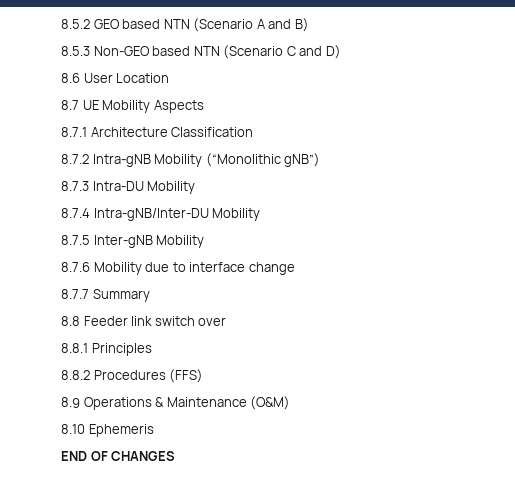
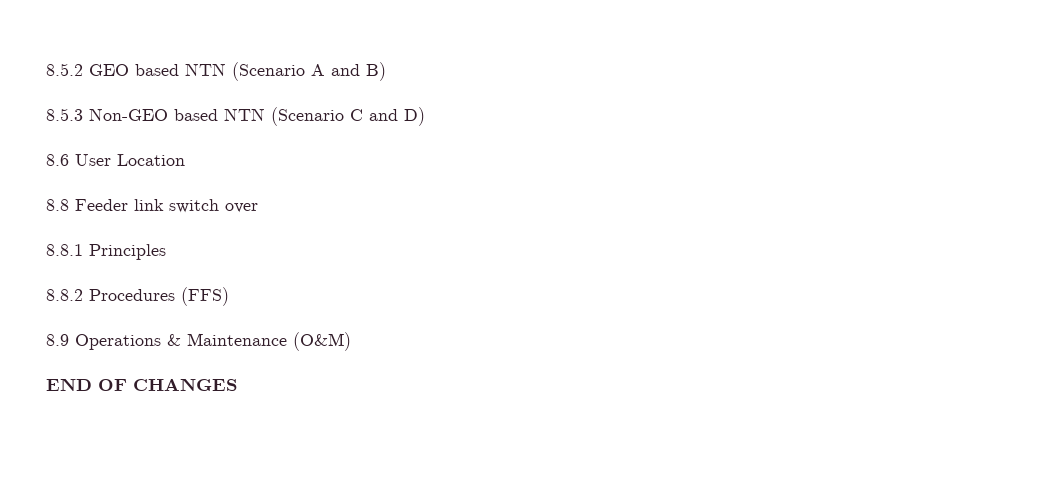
- 8.7 UE Mobility Aspects
- 8.7.1 Architecture Classification
- 8.7.2 Intra-gNB Mobility (“Monolithic gNB”)
- 8.7.3 Intra-DU Mobility
- 8.7.4 Intra-gNB/Inter-DU Mobility
- 8.7.5 Inter-gNB Mobility
- 8.7.6 Mobility due to interface change
- 8.7.7 Summary
- 8.10 Ephemeris

